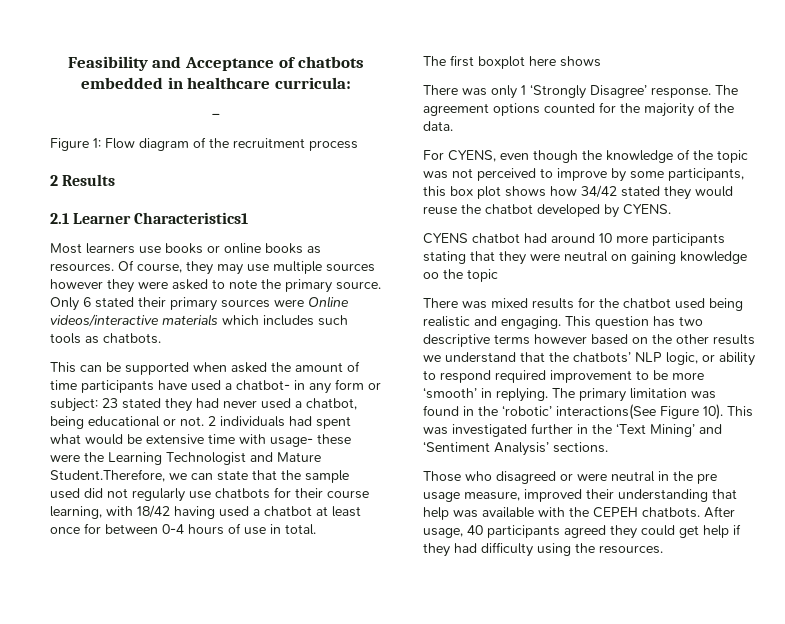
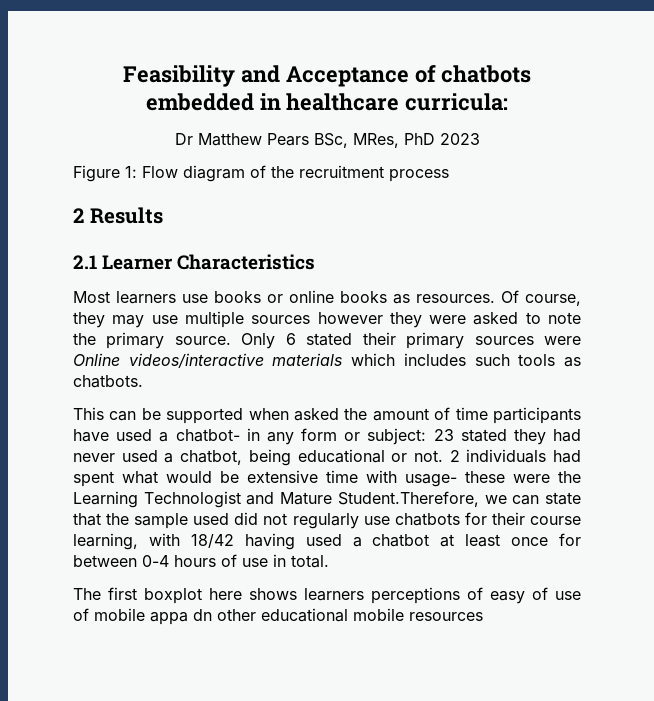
- –
+ Dr Matthew Pears BSc, MRes, PhD 2023
- 2.1 Learner Characteristics1
+ 2.1 Learner Characteristics
- The first boxplot here shows
- There was only 1 ‘Strongly Disagree’ response. The agreement options counted for the majority of the data.
- For CYENS, even though the knowledge of the topic was not perceived to improve by some participants, this box plot shows how 34/42 stated they would reuse the chatbot developed by CYENS.
- CYENS chatbot had around 10 more participants stating that they were neutral on gaining knowledge oo the topic
- There was mixed results for the chatbot used being realistic and engaging. This question has two descriptive terms however based on the other results we understand that the chatbots’ NLP logic, or ability to respond required improvement to be more ‘smooth’ in replying. The primary limitation was found in the ‘robotic’ interactions(See Figure 10). This was investigated further in the ‘Text Mining’ and ‘Sentiment Analysis’ sections.
- Those who disagreed or were neutral in the pre usage measure, improved their understanding that help was available with the CEPEH chatbots. After usage, 40 participants agreed they could get help if they had difficulty using the resources.
+ The first boxplot here shows learners perceptions of easy of use of mobile appa dn other educational mobile resources

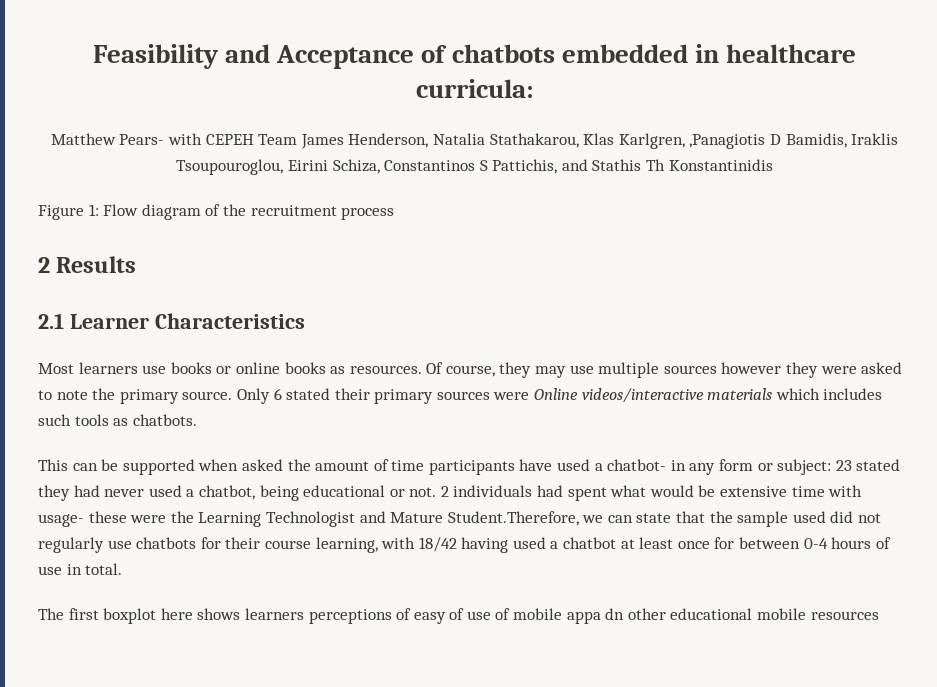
- Dr Matthew Pears BSc, MRes, PhD 2023
+ Matthew Pears- with CEPEH Team James Henderson, Natalia Stathakarou, Klas Karlgren, ,Panagiotis D Bamidis, Iraklis Tsoupouroglou, Eirini Schiza, Constantinos S Pattichis, and Stathis Th Konstantinidis

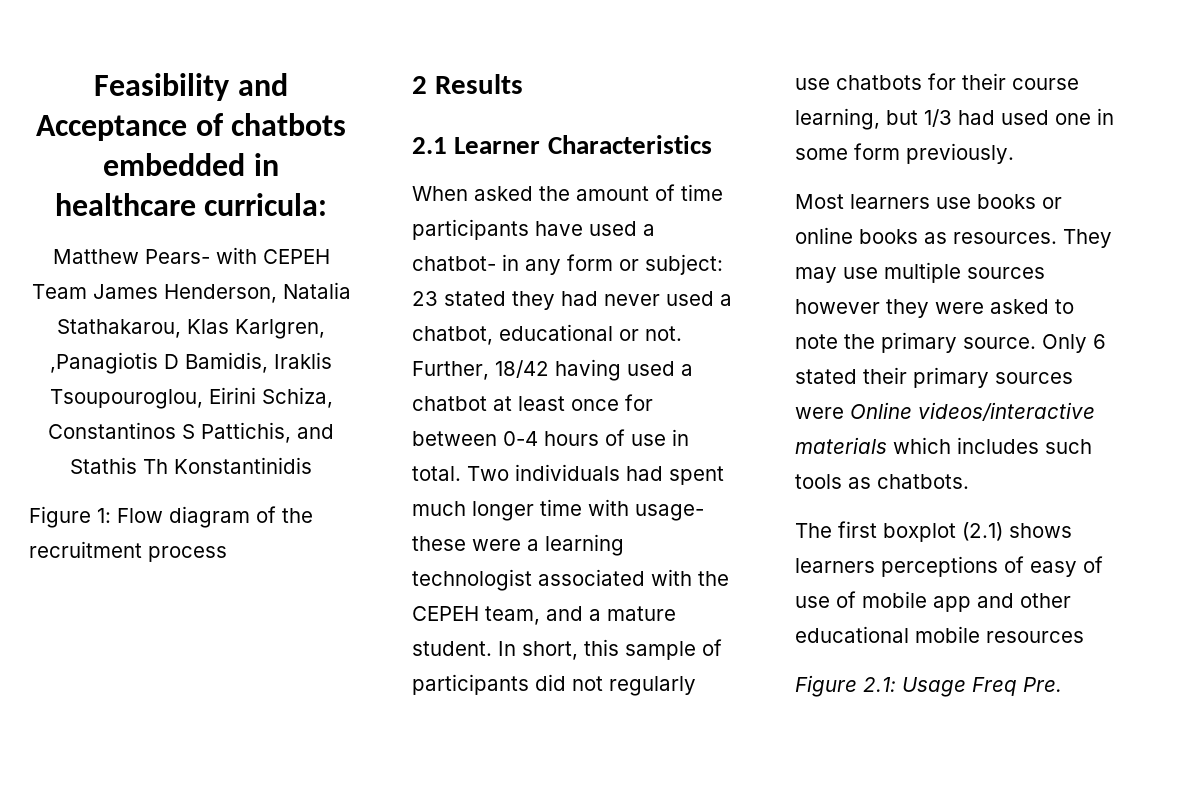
+ When asked the amount of time participants have used a chatbot- in any form or subject: 23 stated they had never used a chatbot, educational or not. Further, 18/42 having used a chatbot at least once for between 0-4 hours of use in total. Two individuals had spent much longer time with usage- these were a learning technologist associated with the CEPEH team, and a mature student. In short, this sample of participants did not regularly use chatbots for their course learning, but 1/3 had used one in some form previously.
- Of course, they may use multiple sources however they were asked to note the primary source.
+ They may use multiple sources however they were asked to note the primary source.
- This can be supported when asked the amount of time participants have used a chatbot- in any form or subject: 23 stated they had never used a chatbot, being educational or not. 2 individuals had spent what would be extensive time with usage- these were the Learning Technologist and Mature Student.Therefore, we can state that the sample used did not regularly use chatbots for their course learning, with 18/42 having used a chatbot at least once for between 0-4 hours of use in total.
- The first boxplot here shows learners perceptions of easy of use of mobile appa dn other educational mobile resources
+ The first boxplot (2.1) shows learners perceptions of easy of use of mobile app and other educational mobile resources
+ Figure 2.1: Usage Freq Pre.

